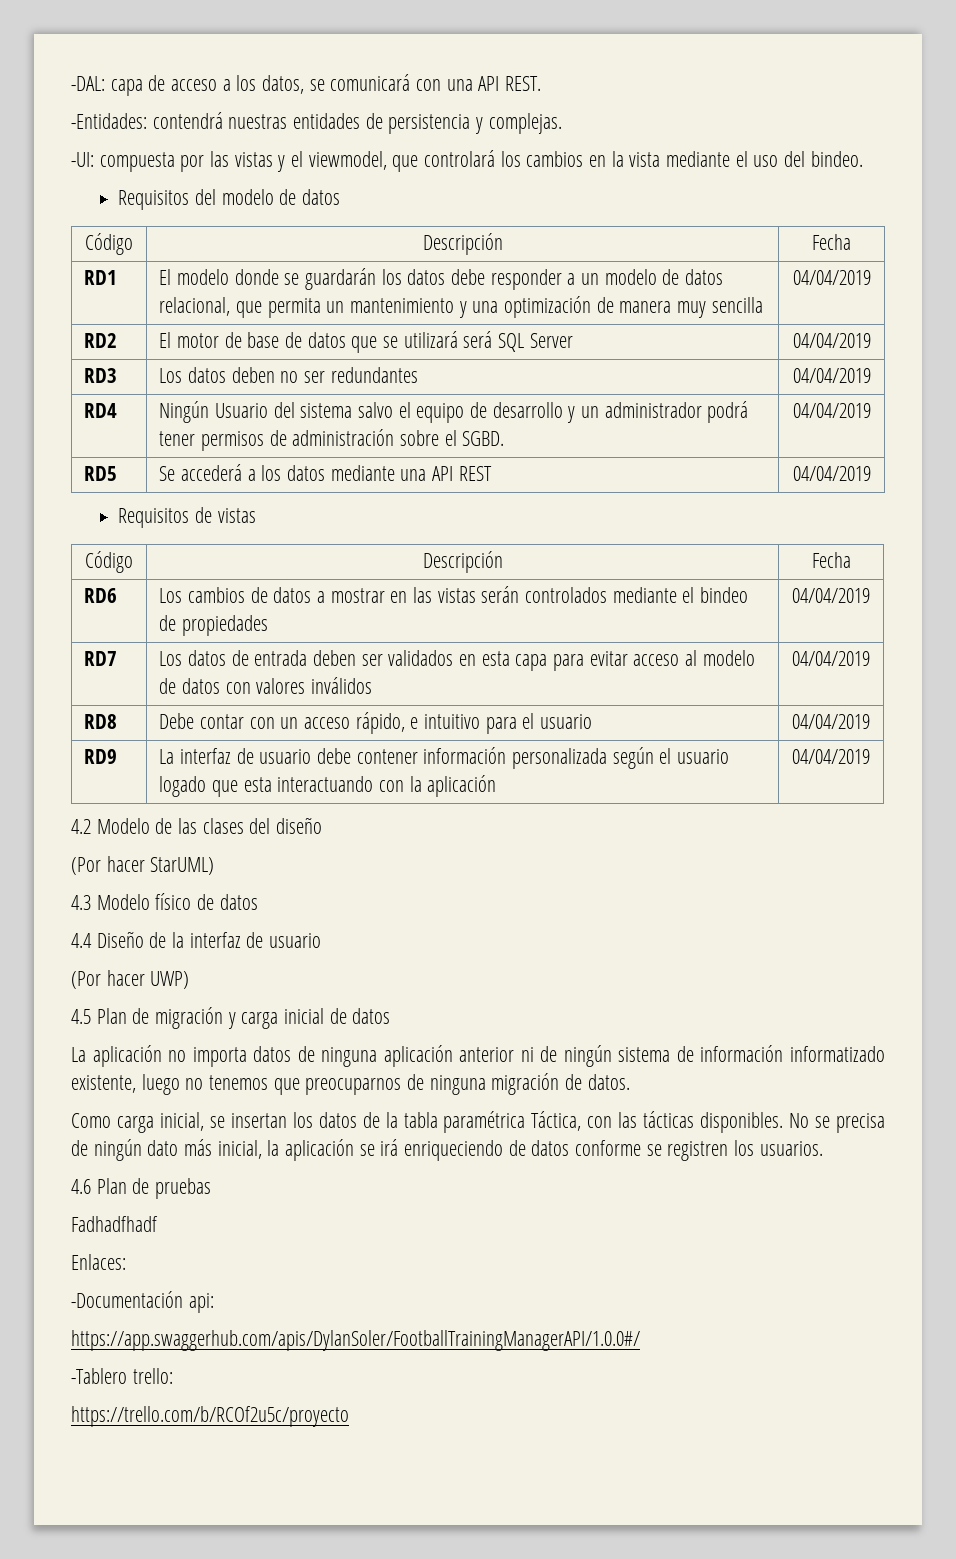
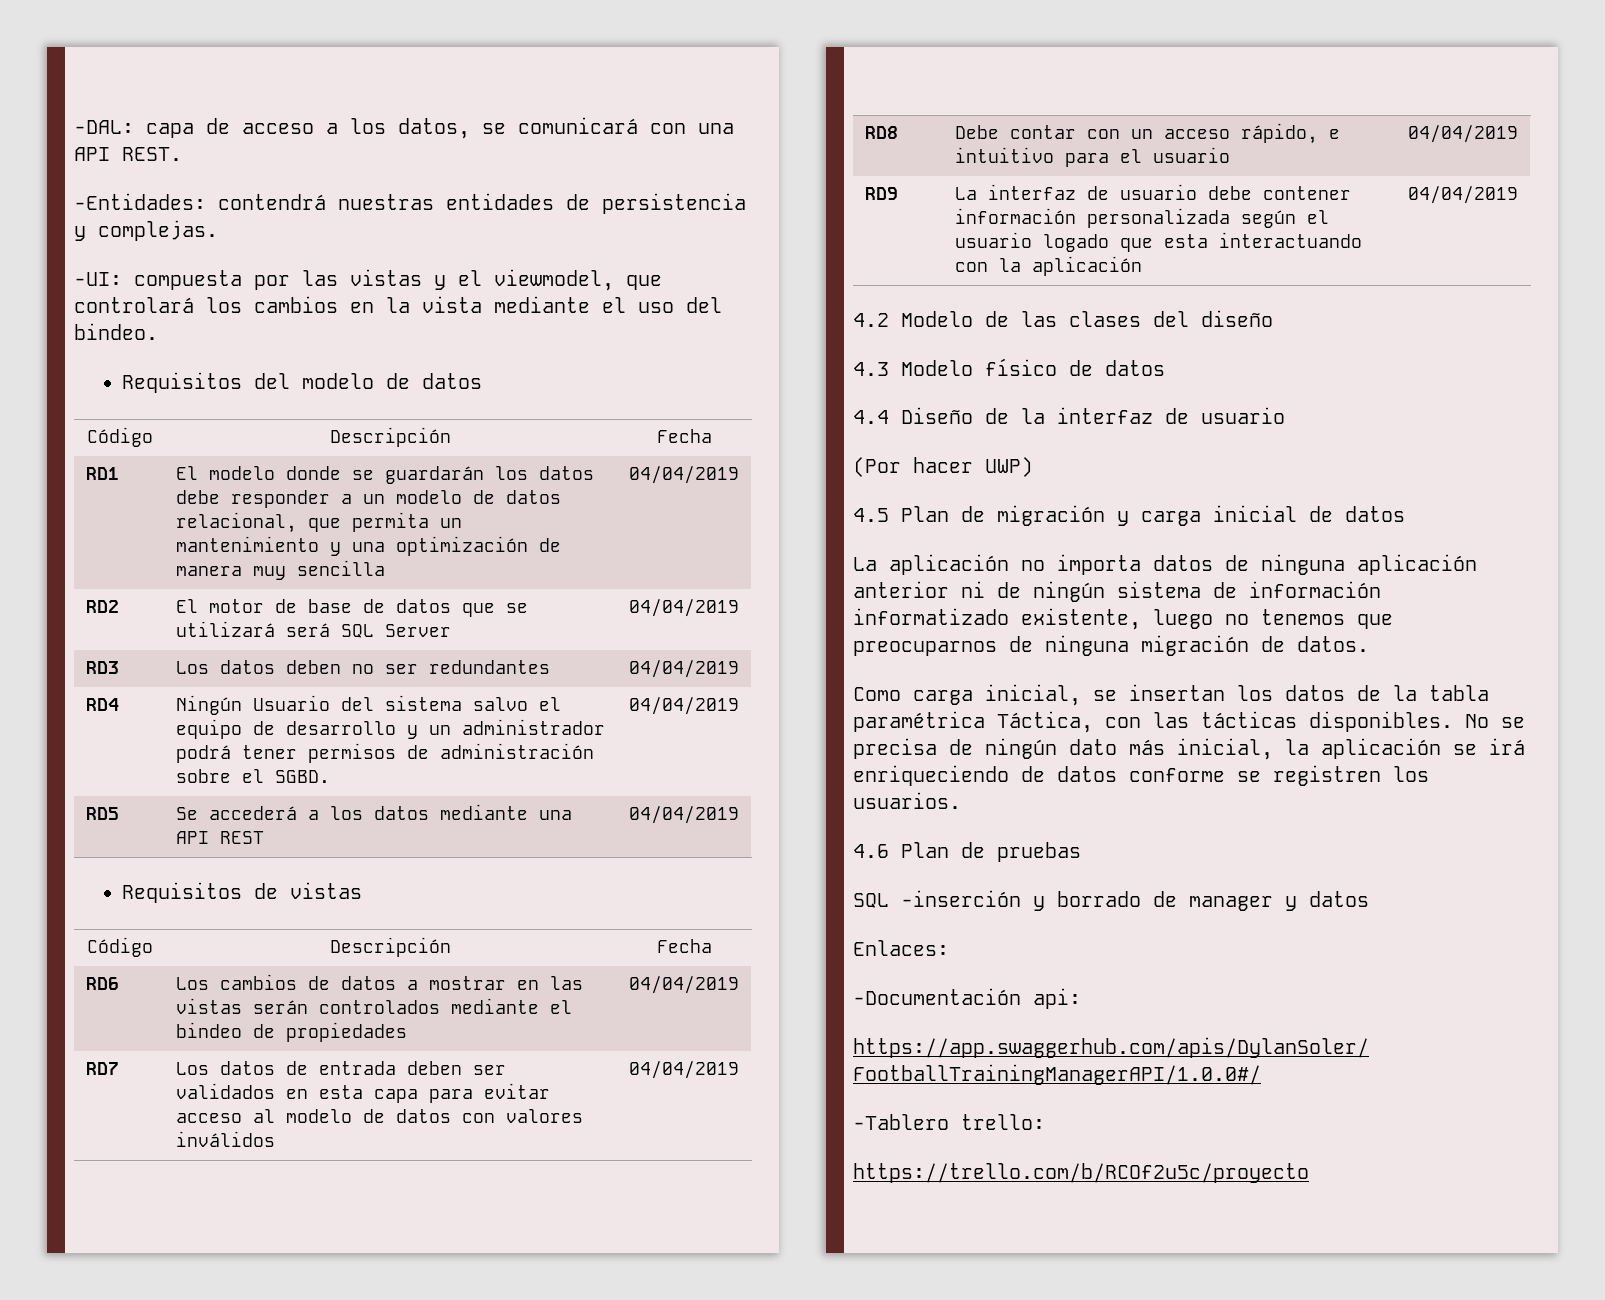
- (Por hacer StarUML)
- Fadhadfhadf
+ SQL -inserción y borrado de manager y datos

